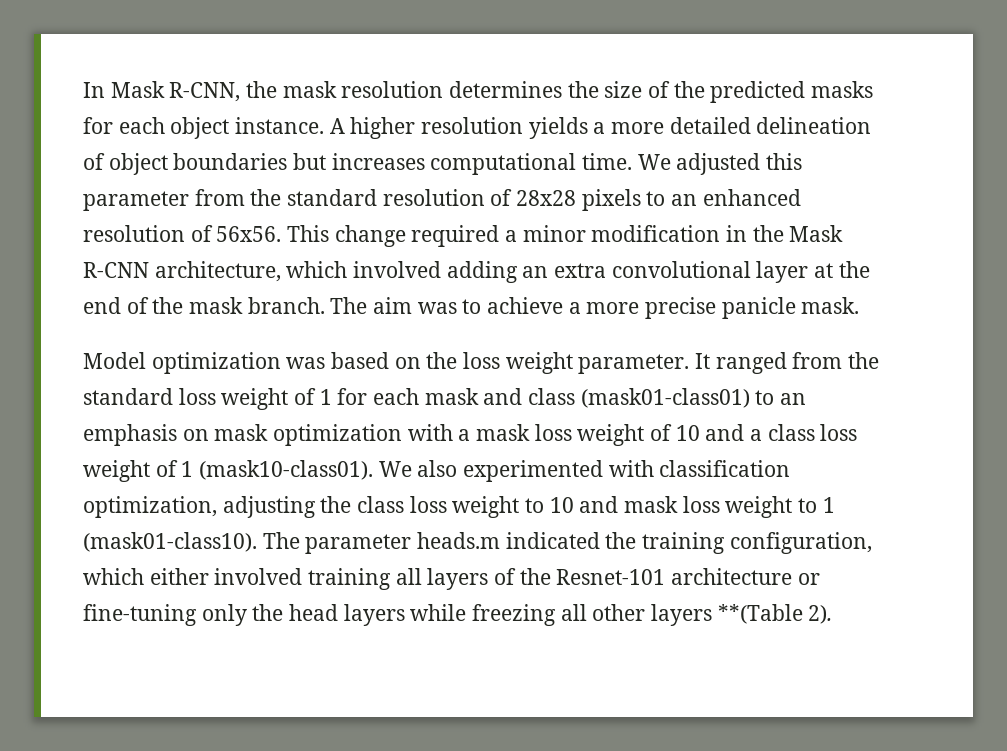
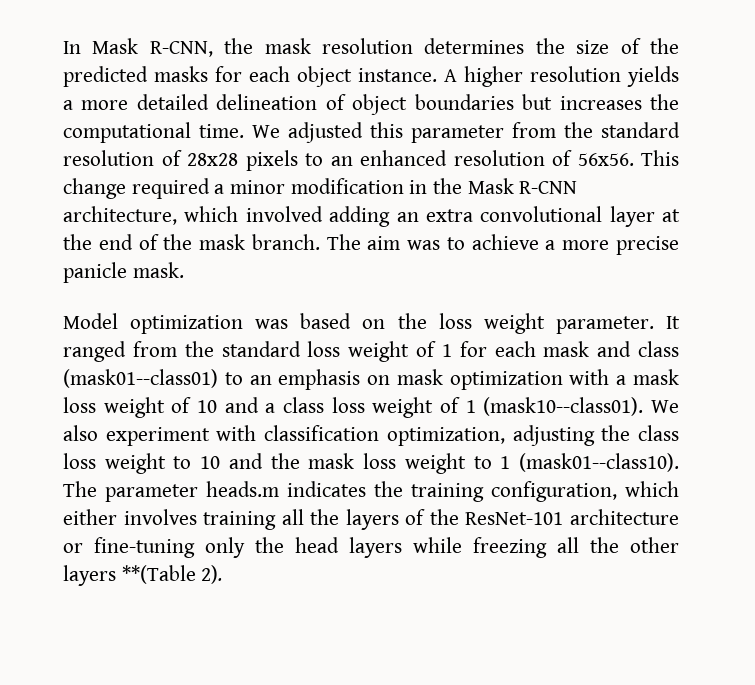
- A higher resolution yields a more detailed delineation of object boundaries but increases computational time.
+ A higher resolution yields a more detailed delineation of object boundaries but increases the computational time.
- It ranged from the standard loss weight of 1 for each mask and class (mask01-class01) to an emphasis on mask optimization with a mask loss weight of 10 and a class loss weight of 1 (mask10-class01).
+ It ranged from the standard loss weight of 1 for each mask and class (mask01--class01) to an emphasis on mask optimization with a mask loss weight of 10 and a class loss weight of 1 (mask10--class01).
- We also experimented with classification optimization, adjusting the class loss weight to 10 and mask loss weight to 1 (mask01-class10).
+ We also experiment with classification optimization, adjusting the class loss weight to 10 and the mask loss weight to 1 (mask01--class10).
- The parameter heads.m indicated the training configuration, which either involved training all layers of the Resnet-101 architecture or fine-tuning only the head layers while freezing all other layers **(Table 2).
+ The parameter heads.m indicates the training configuration, which either involves training all the layers of the ResNet-101 architecture or fine-tuning only the head layers while freezing all the other layers **(Table 2).

